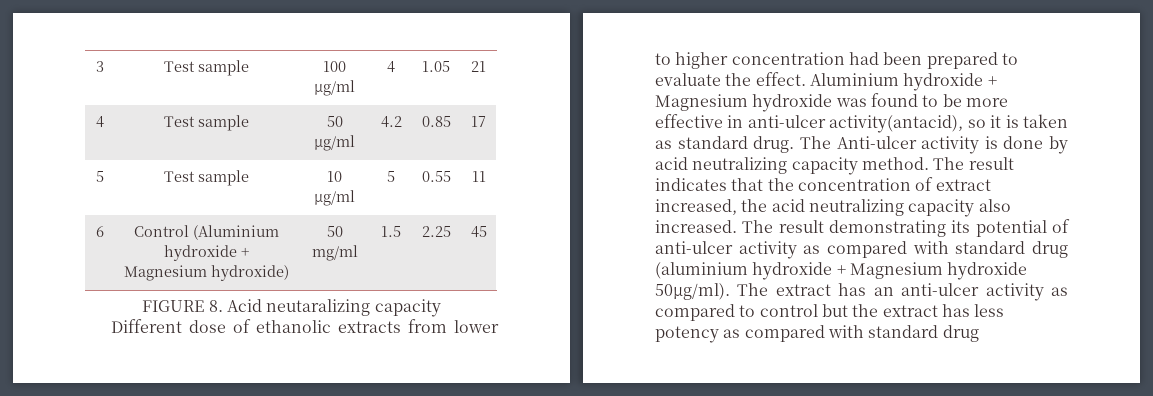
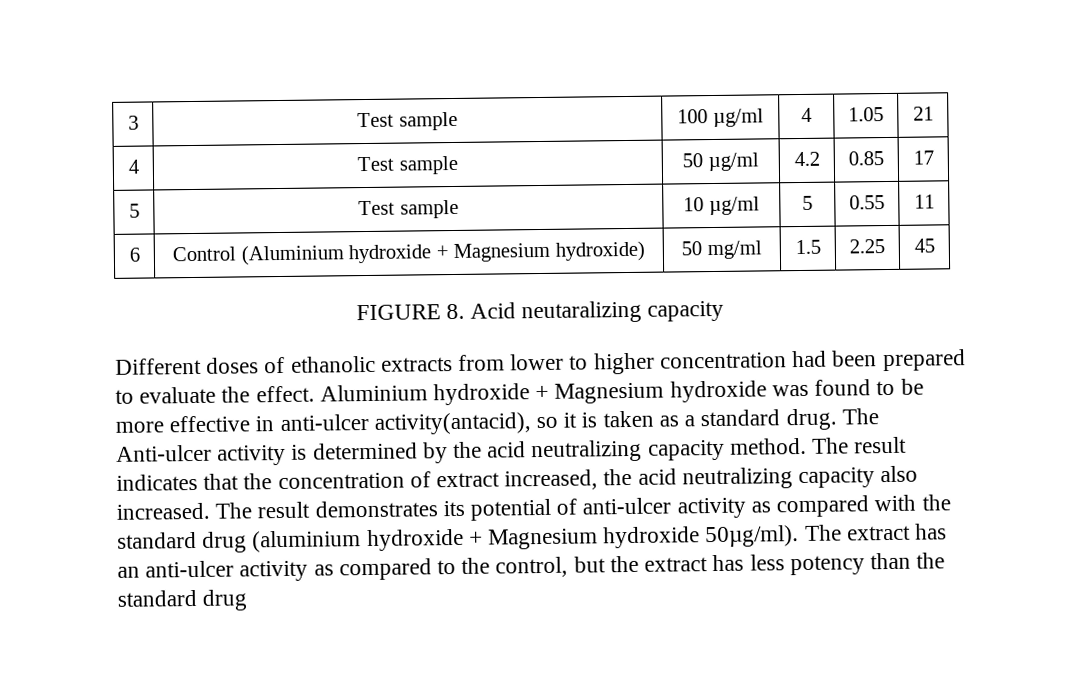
- Different dose of ethanolic extracts from lower to higher concentration had been prepared to evaluate the effect.
+ Different doses of ethanolic extracts from lower to higher concentration had been prepared to evaluate the effect.
- Aluminium hydroxide + Magnesium hydroxide was found to be more effective in anti-ulcer activity(antacid), so it is taken as standard drug.
+ Aluminium hydroxide + Magnesium hydroxide was found to be more effective in anti-ulcer activity(antacid), so it is taken as a standard drug.
- The Anti-ulcer activity is done by acid neutralizing capacity method.
+ The Anti-ulcer activity is determined by the acid neutralizing capacity method.
- The result demonstrating its potential of anti-ulcer activity as compared with standard drug (aluminium hydroxide + Magnesium hydroxide 50µg/ml).
+ The result demonstrates its potential of anti-ulcer activity as compared with the standard drug (aluminium hydroxide + Magnesium hydroxide 50µg/ml).
- The extract has an anti-ulcer activity as compared to control but the extract has less potency as compared with standard drug
+ The extract has an anti-ulcer activity as compared to the control, but the extract has less potency than the standard drug

